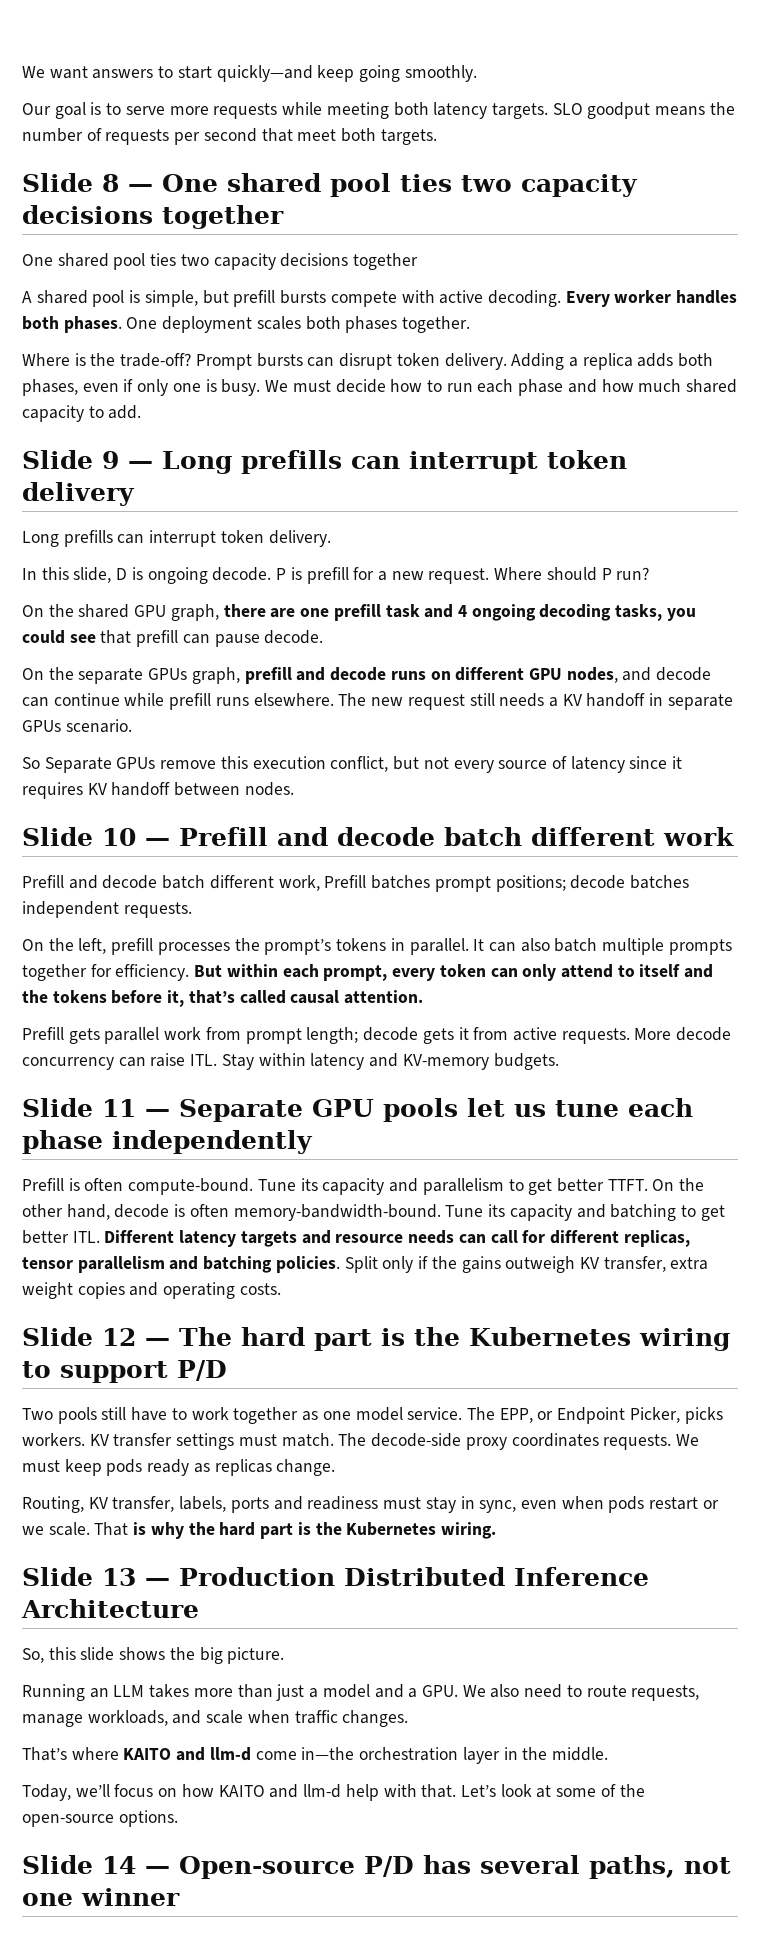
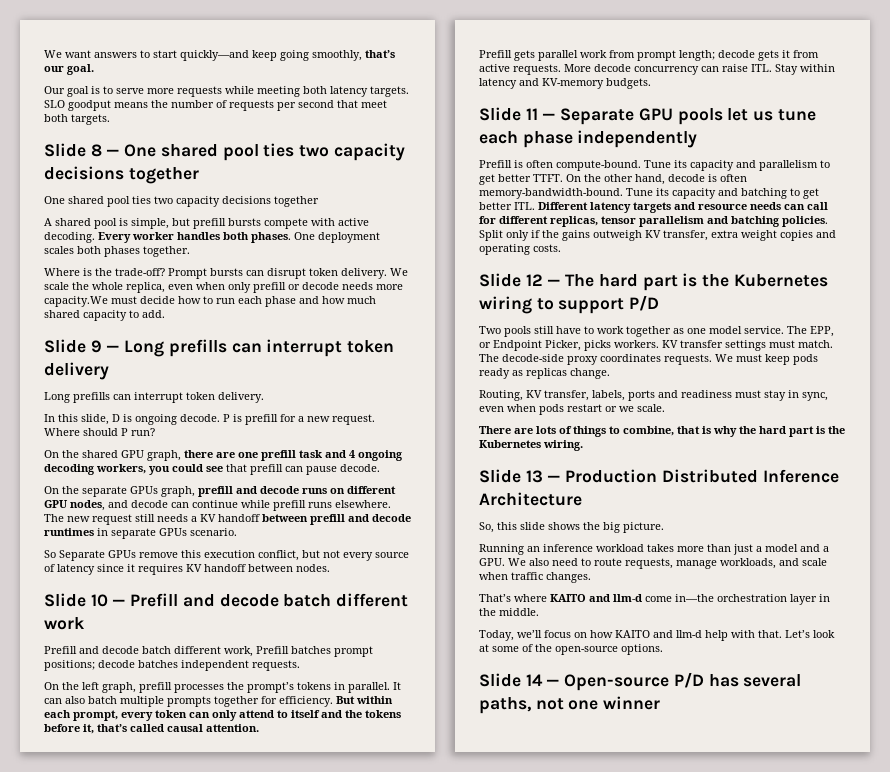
- We want answers to start quickly—and keep going smoothly.
+ We want answers to start quickly—and keep going smoothly, that’s our goal.
- Adding a replica adds both phases, even if only one is busy. We must decide how to run each phase and how much shared capacity to add.
+ We scale the whole replica, even when only prefill or decode needs more capacity.We must decide how to run each phase and how much shared capacity to add.
- On the shared GPU graph, there are one prefill task and 4 ongoing decoding tasks, you could see that prefill can pause decode.
+ On the shared GPU graph, there are one prefill task and 4 ongoing decoding workers, you could see that prefill can pause decode.
- The new request still needs a KV handoff in separate GPUs scenario.
+ The new request still needs a KV handoff between prefill and decode runtimes in separate GPUs scenario.
- On the left, prefill processes the prompt’s tokens in parallel.
+ On the left graph, prefill processes the prompt’s tokens in parallel.
- Routing, KV transfer, labels, ports and readiness must stay in sync, even when pods restart or we scale. That is why the hard part is the Kubernetes wiring.
+ Routing, KV transfer, labels, ports and readiness must stay in sync, even when pods restart or we scale.
+ There are lots of things to combine, that is why the hard part is the Kubernetes wiring.
- Running an LLM takes more than just a model and a GPU. We also need to route requests, manage workloads, and scale when traffic changes.
+ Running an inference workload takes more than just a model and a GPU. We also need to route requests, manage workloads, and scale when traffic changes.

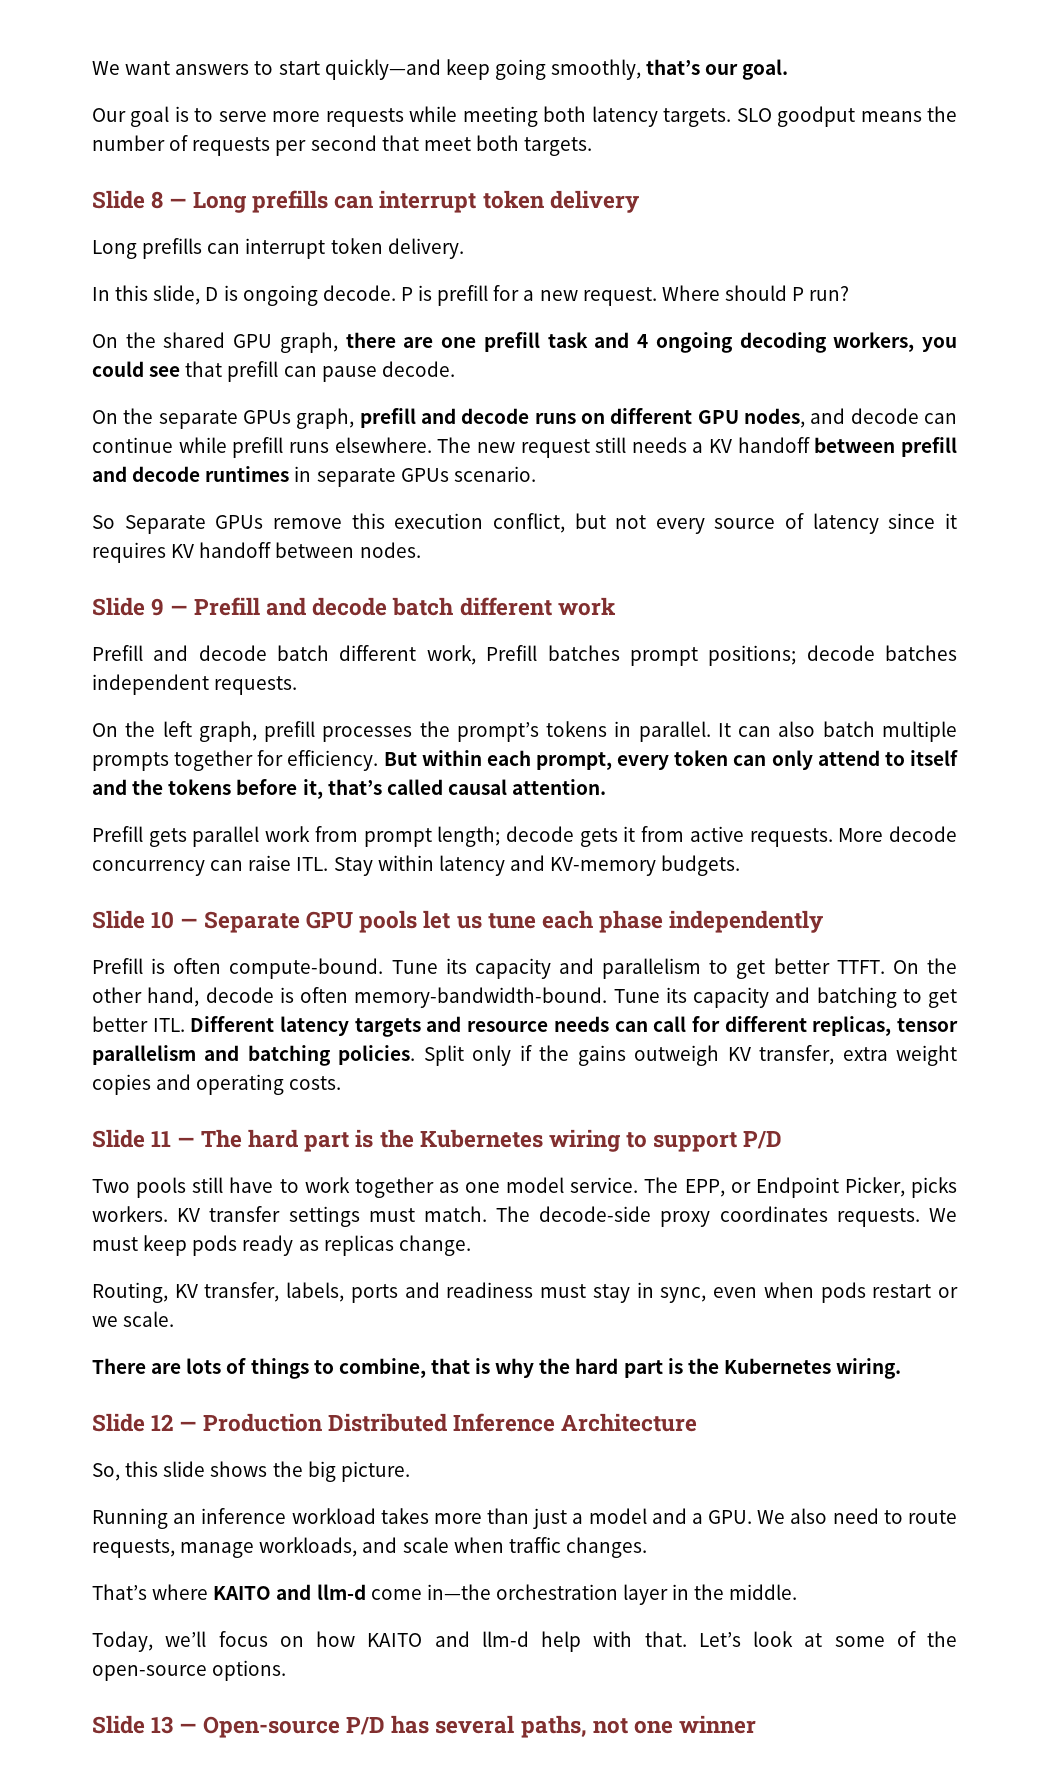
- Slide 8 — One shared pool ties two capacity decisions together
- One shared pool ties two capacity decisions together
- A shared pool is simple, but prefill bursts compete with active decoding. Every worker handles both phases. One deployment scales both phases together.
- Where is the trade-off? Prompt bursts can disrupt token delivery. We scale the whole replica, even when only prefill or decode needs more capacity.We must decide how to run each phase and how much shared capacity to add.
- Slide 9 — Long prefills can interrupt token delivery
+ Slide 8 — Long prefills can interrupt token delivery
- Slide 10 — Prefill and decode batch different work
+ Slide 9 — Prefill and decode batch different work
- Slide 11 — Separate GPU pools let us tune each phase independently
+ Slide 10 — Separate GPU pools let us tune each phase independently
- Slide 12 — The hard part is the Kubernetes wiring to support P/D
+ Slide 11 — The hard part is the Kubernetes wiring to support P/D
- Slide 13 — Production Distributed Inference Architecture
+ Slide 12 — Production Distributed Inference Architecture
- Slide 14 — Open-source P/D has several paths, not one winner
+ Slide 13 — Open-source P/D has several paths, not one winner

